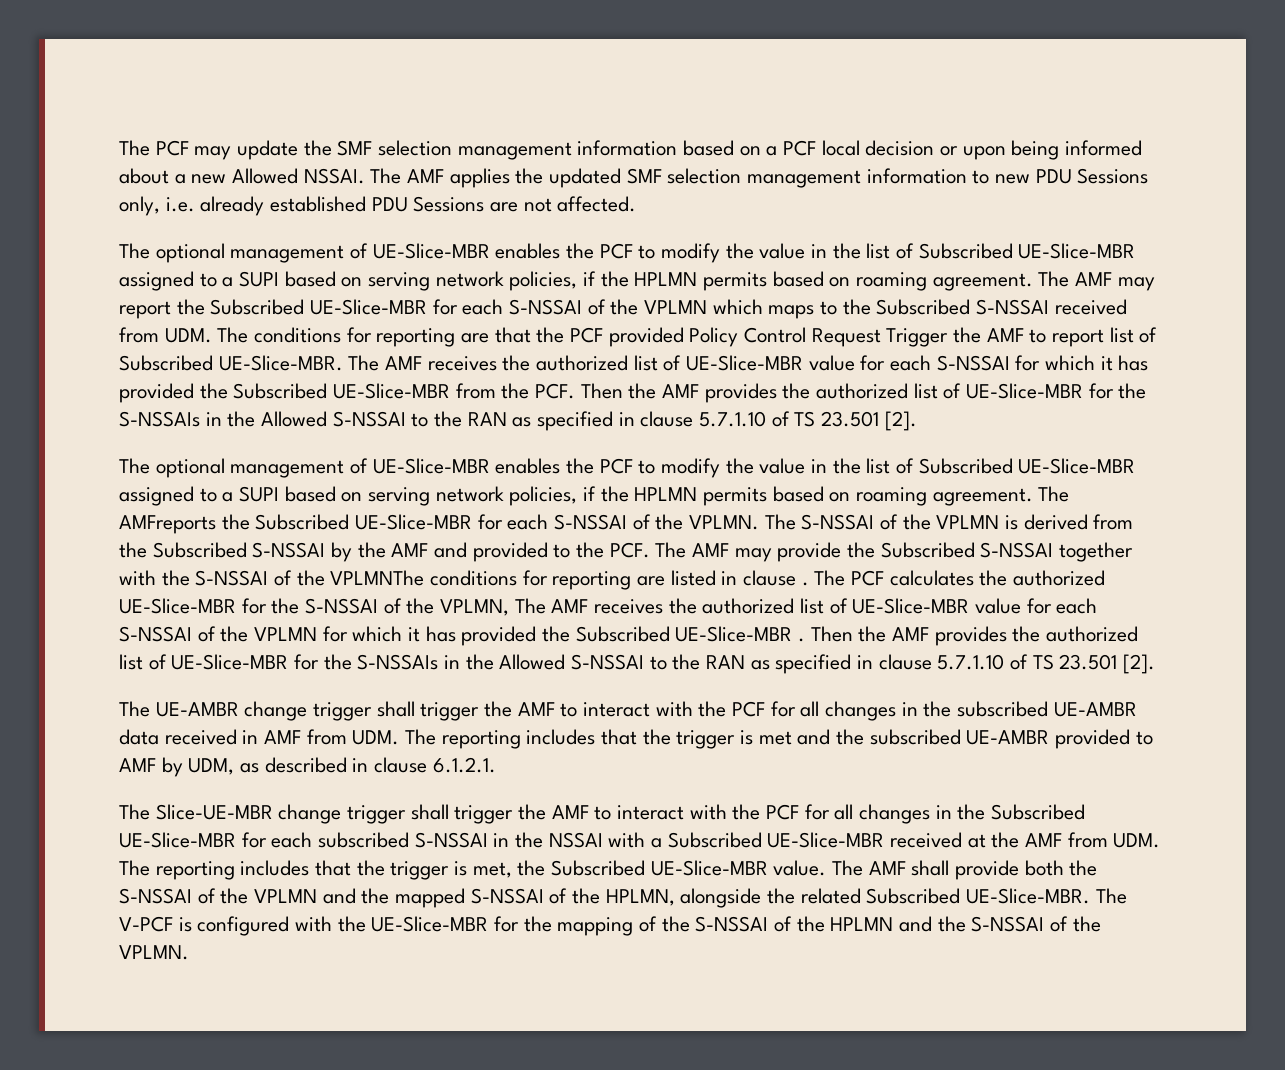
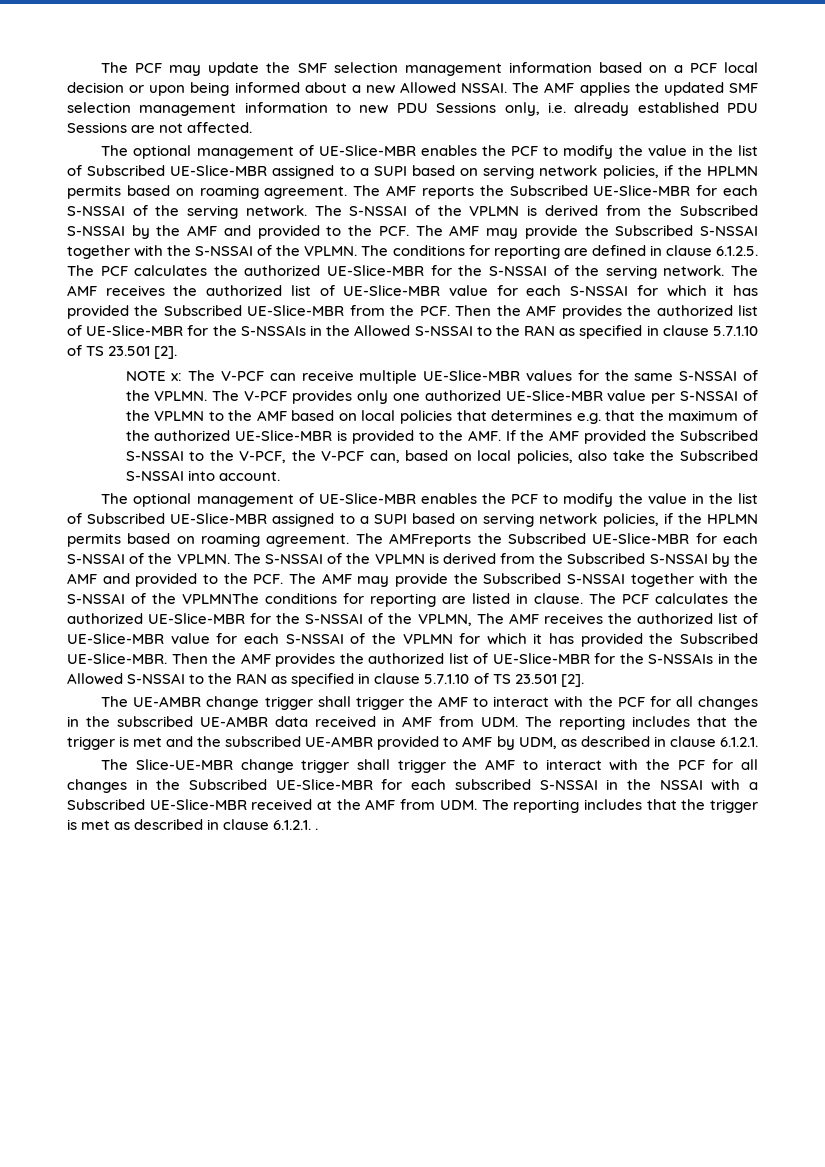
- The AMF may report the Subscribed UE-Slice-MBR for each S-NSSAI of the VPLMN which maps to the Subscribed S-NSSAI received from UDM. The conditions for reporting are that the PCF provided Policy Control Request Trigger the AMF to report list of Subscribed UE-Slice-MBR.
+ The AMF reports the Subscribed UE-Slice-MBR for each S-NSSAI of the serving network. The S-NSSAI of the VPLMN is derived from the Subscribed S-NSSAI by the AMF and provided to the PCF. The AMF may provide the Subscribed S-NSSAI together with the S-NSSAI of the VPLMN. The conditions for reporting are defined in clause 6.1.2.5. The PCF calculates the authorized UE-Slice-MBR for the S-NSSAI of the serving network.
+ NOTE x: The V-PCF can receive multiple UE-Slice-MBR values for the same S-NSSAI of the VPLMN. The V-PCF provides only one authorized UE-Slice-MBR value per S-NSSAI of the VPLMN to the AMF based on local policies that determines e.g. that the maximum of the authorized UE-Slice-MBR is provided to the AMF. If the AMF provided the Subscribed S-NSSAI to the V-PCF, the V-PCF can, based on local policies, also take the Subscribed S-NSSAI into account.
- The S-NSSAI of the VPLMN is derived from the Subscribed S-NSSAI by the AMF and provided to the PCF. The AMF may provide the Subscribed S-NSSAI together with the S-NSSAI of the VPLMNThe conditions for reporting are listed in clause .
+ The S-NSSAI of the VPLMN is derived from the Subscribed S-NSSAI by the AMF and provided to the PCF. The AMF may provide the Subscribed S-NSSAI together with the S-NSSAI of the VPLMNThe conditions for reporting are listed in clause.
- The PCF calculates the authorized UE-Slice-MBR for the S-NSSAI of the VPLMN, The AMF receives the authorized list of UE-Slice-MBR value for each S-NSSAI of the VPLMN for which it has provided the Subscribed UE-Slice-MBR .
+ The PCF calculates the authorized UE-Slice-MBR for the S-NSSAI of the VPLMN, The AMF receives the authorized list of UE-Slice-MBR value for each S-NSSAI of the VPLMN for which it has provided the Subscribed UE-Slice-MBR.
- The Slice-UE-MBR change trigger shall trigger the AMF to interact with the PCF for all changes in the Subscribed UE-Slice-MBR for each subscribed S-NSSAI in the NSSAI with a Subscribed UE-Slice-MBR received at the AMF from UDM. The reporting includes that the trigger is met, the Subscribed UE-Slice-MBR value. The AMF shall provide both the S-NSSAI of the VPLMN and the mapped S-NSSAI of the HPLMN, alongside the related Subscribed UE-Slice-MBR. The V-PCF is configured with the UE-Slice-MBR for the mapping of the S-NSSAI of the HPLMN and the S-NSSAI of the VPLMN.
+ The Slice-UE-MBR change trigger shall trigger the AMF to interact with the PCF for all changes in the Subscribed UE-Slice-MBR for each subscribed S-NSSAI in the NSSAI with a Subscribed UE-Slice-MBR received at the AMF from UDM. The reporting includes that the trigger is met as described in clause 6.1.2.1. .

